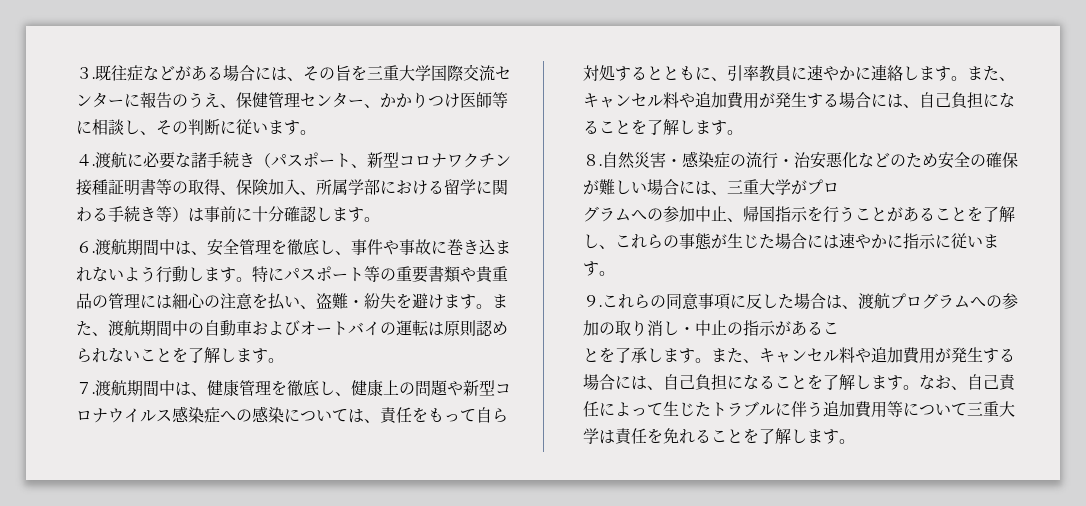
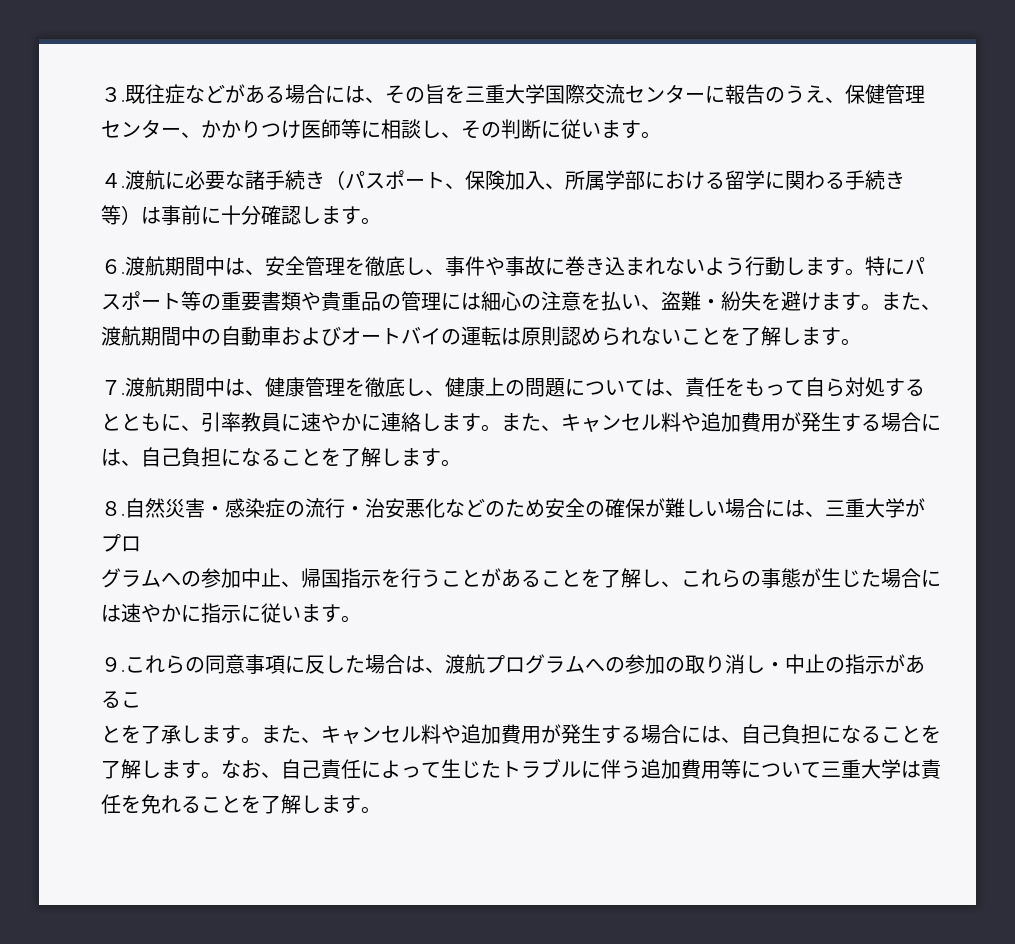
- 渡航に必要な諸手続き（パスポート、新型コロナワクチン接種証明書等の取得、保険加入、所属学部における留学に関わる手続き等）は事前に十分確認します。
+ 渡航に必要な諸手続き（パスポート、保険加入、所属学部における留学に関わる手続き等）は事前に十分確認します。
- 渡航期間中は、健康管理を徹底し、健康上の問題や新型コロナウイルス感染症への感染については、責任をもって自ら対処するとともに、引率教員に速やかに連絡します。
+ 渡航期間中は、健康管理を徹底し、健康上の問題については、責任をもって自ら対処するとともに、引率教員に速やかに連絡します。

